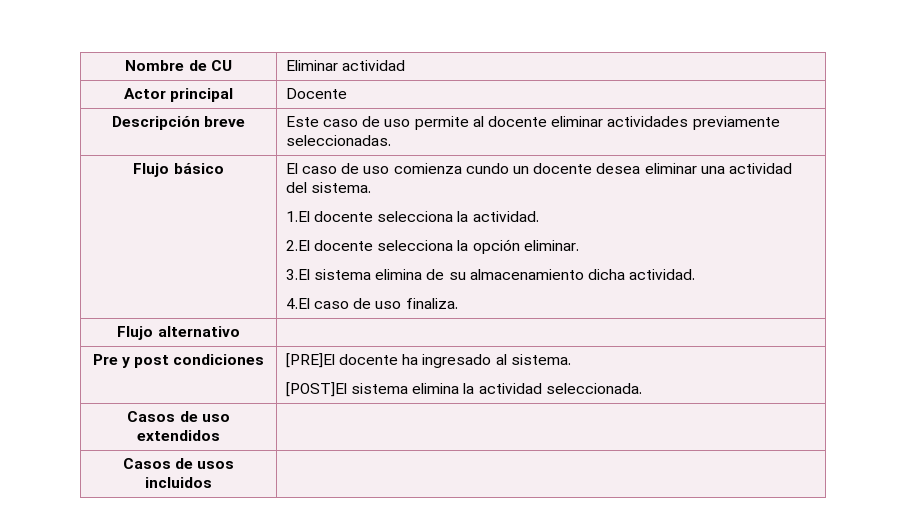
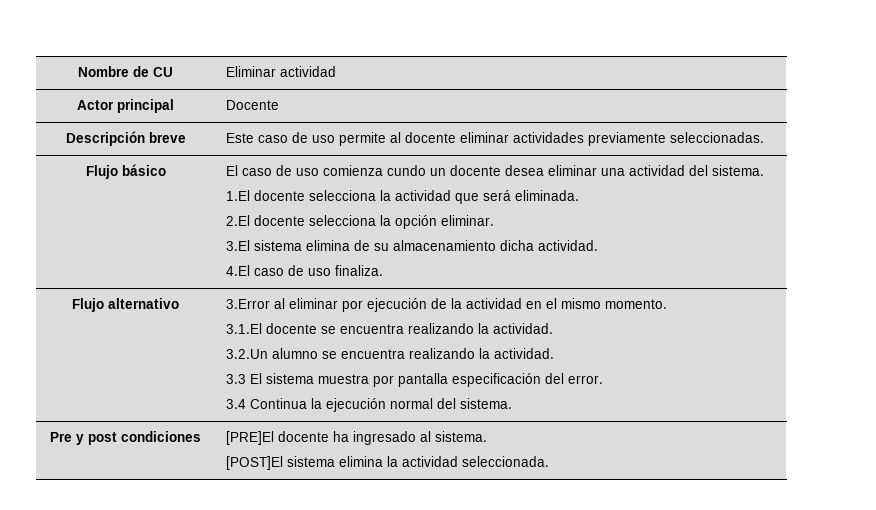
- 1.El docente selecciona la actividad.
+ 1.El docente selecciona la actividad que será eliminada.
+ 3.Error al eliminar por ejecución de la actividad en el mismo momento.
+ 3.1.El docente se encuentra realizando la actividad.
+ 3.2.Un alumno se encuentra realizando la actividad.
+ 3.3 El sistema muestra por pantalla especificación del error.
+ 3.4 Continua la ejecución normal del sistema.
- Casos de uso extendidos |
- Casos de usos incluidos |

